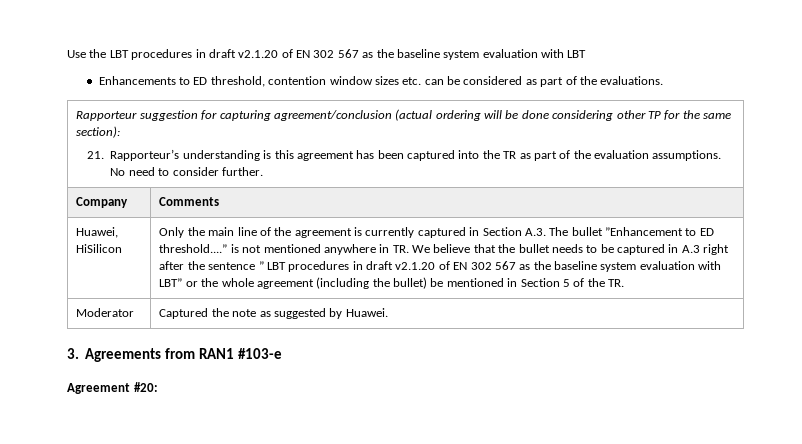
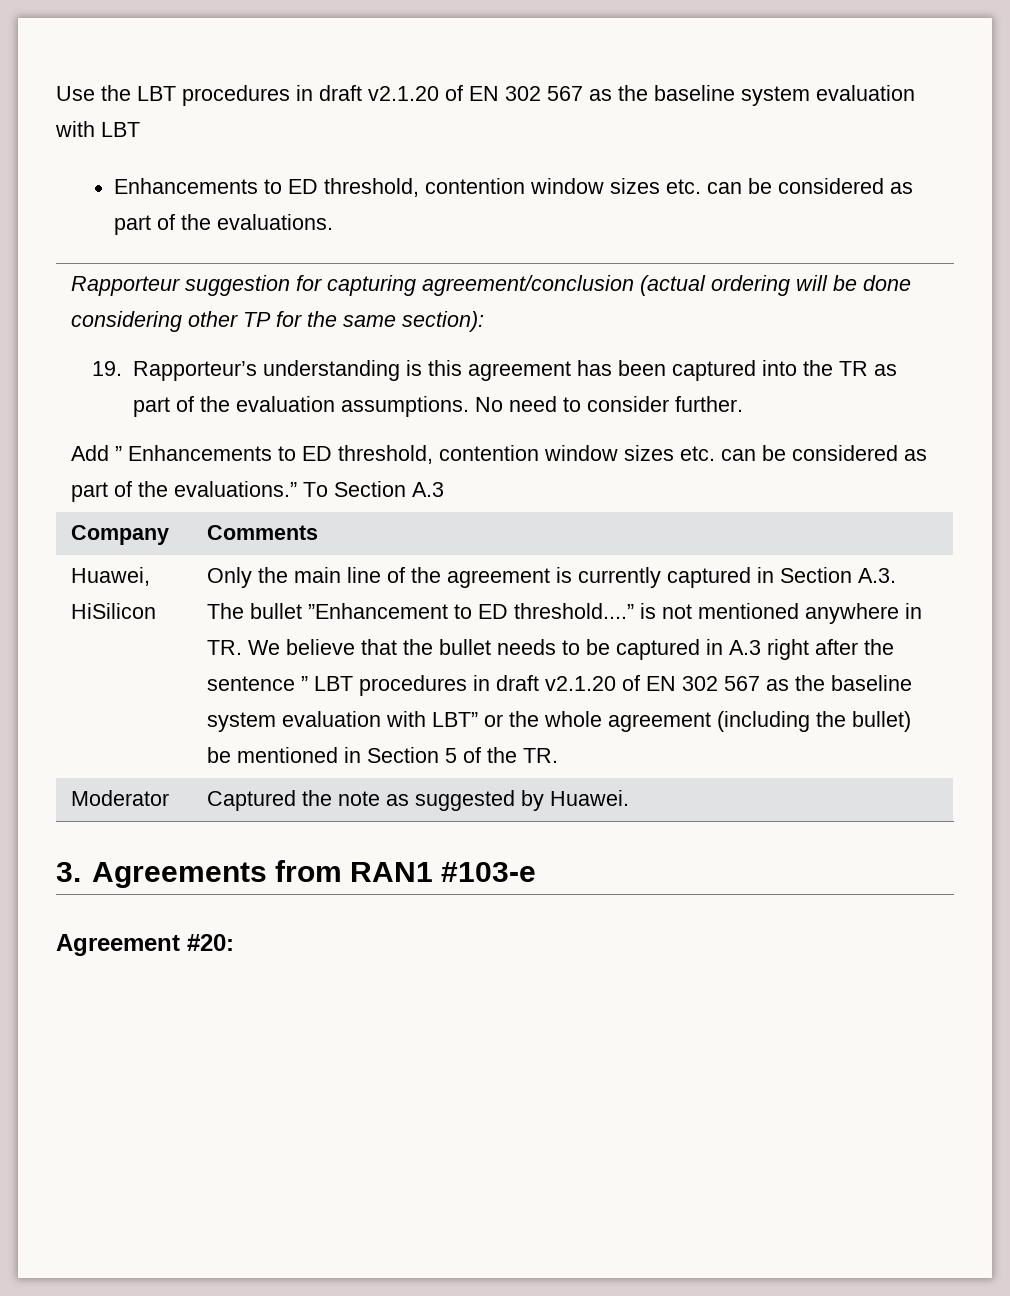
- 21. Rapporteur’s understanding is this agreement has been captured into the TR as part of the evaluation assumptions.
+ 19. Rapporteur’s understanding is this agreement has been captured into the TR as part of the evaluation assumptions.
+ Add ” Enhancements to ED threshold, contention window sizes etc. can be considered as part of the evaluations.” To Section A.3

